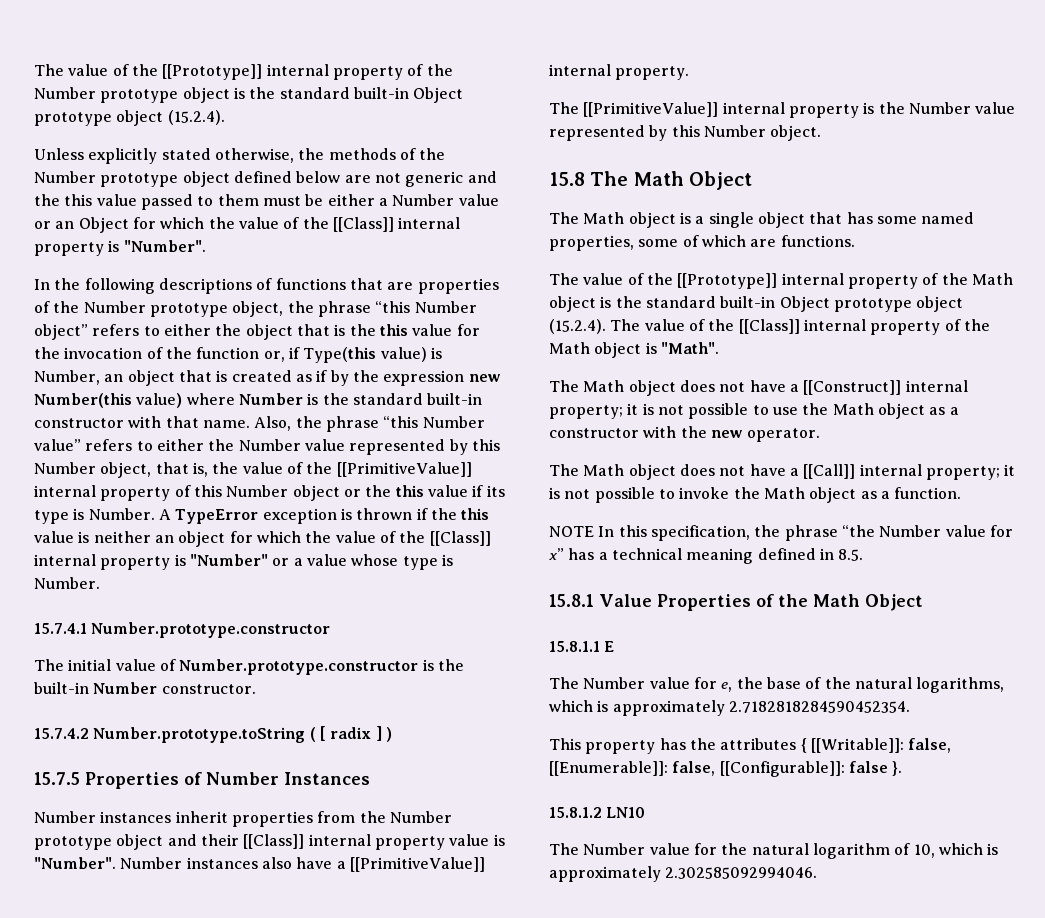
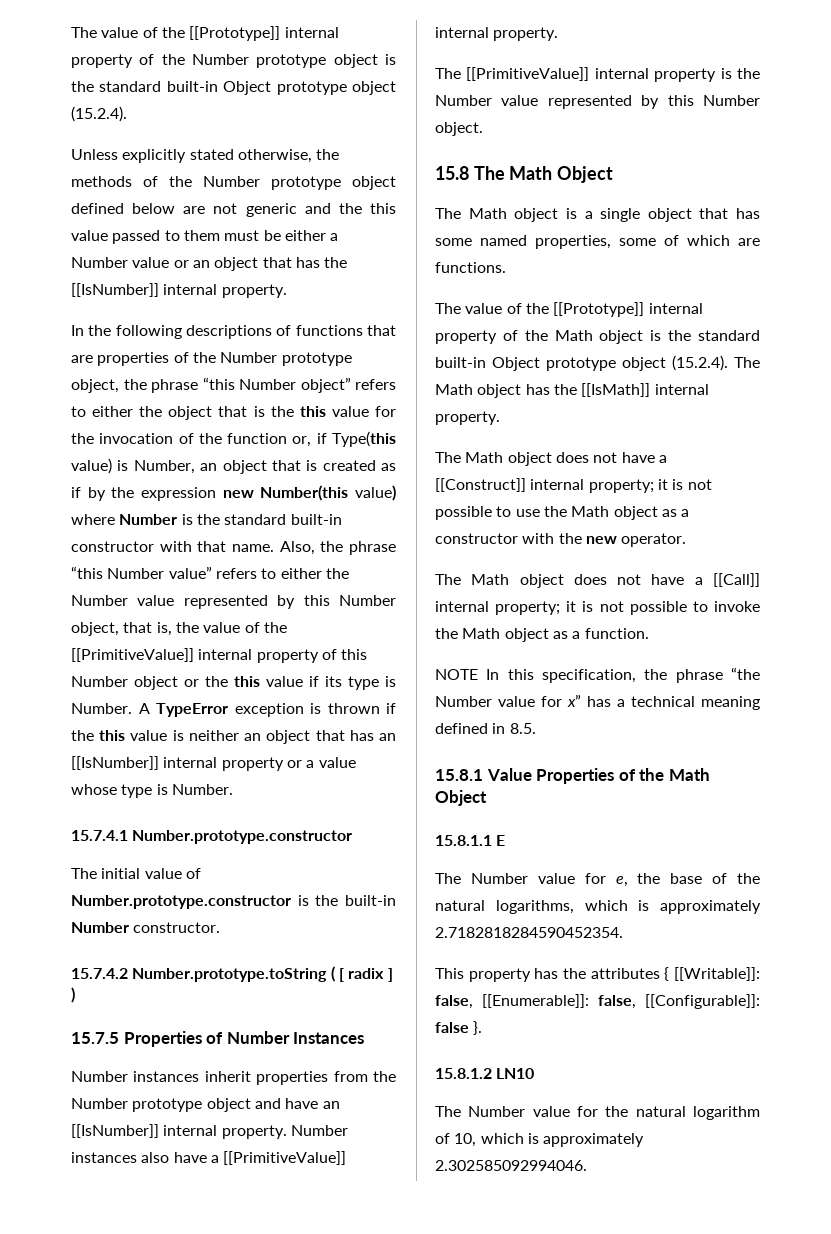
- Unless explicitly stated otherwise, the methods of the Number prototype object defined below are not generic and the this value passed to them must be either a Number value or an Object for which the value of the [[Class]] internal property is "Number".
+ Unless explicitly stated otherwise, the methods of the Number prototype object defined below are not generic and the this value passed to them must be either a Number value or an object that has the [[IsNumber]] internal property.
- A TypeError exception is thrown if the this value is neither an object for which the value of the [[Class]] internal property is "Number" or a value whose type is Number.
+ A TypeError exception is thrown if the this value is neither an object that has an [[IsNumber]] internal property or a value whose type is Number.
- Number instances inherit properties from the Number prototype object and their [[Class]] internal property value is "Number".
+ Number instances inherit properties from the Number prototype object and have an [[IsNumber]] internal property.
- The value of the [[Prototype]] internal property of the Math object is the standard built-in Object prototype object (15.2.4). The value of the [[Class]] internal property of the Math object is "Math".
+ The value of the [[Prototype]] internal property of the Math object is the standard built-in Object prototype object (15.2.4). The Math object has the [[IsMath]] internal property.

